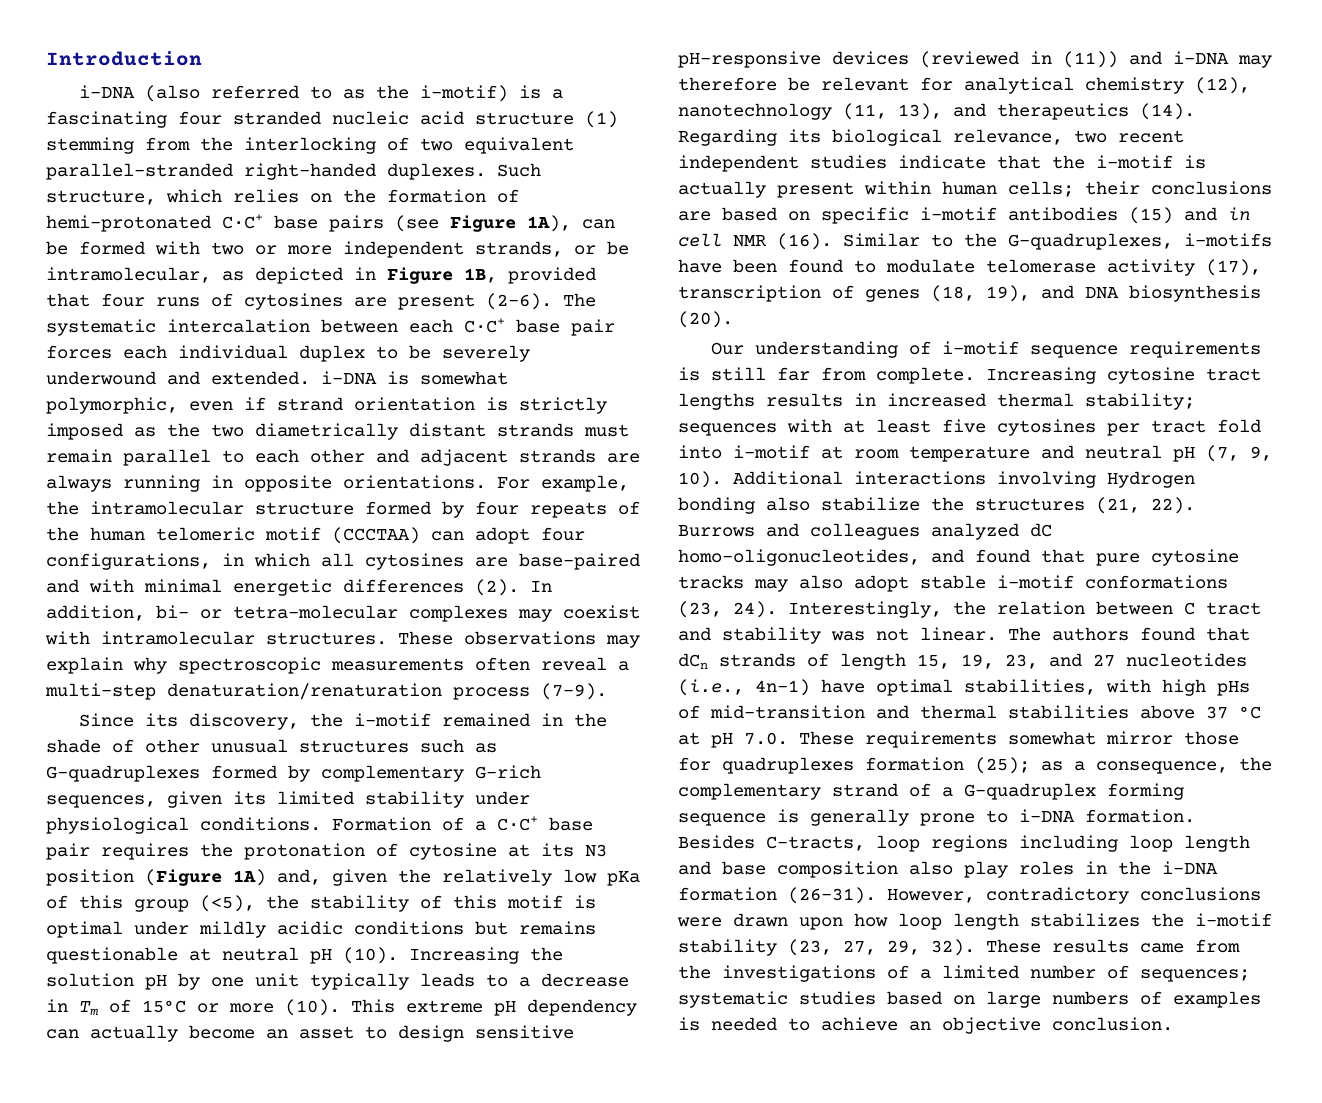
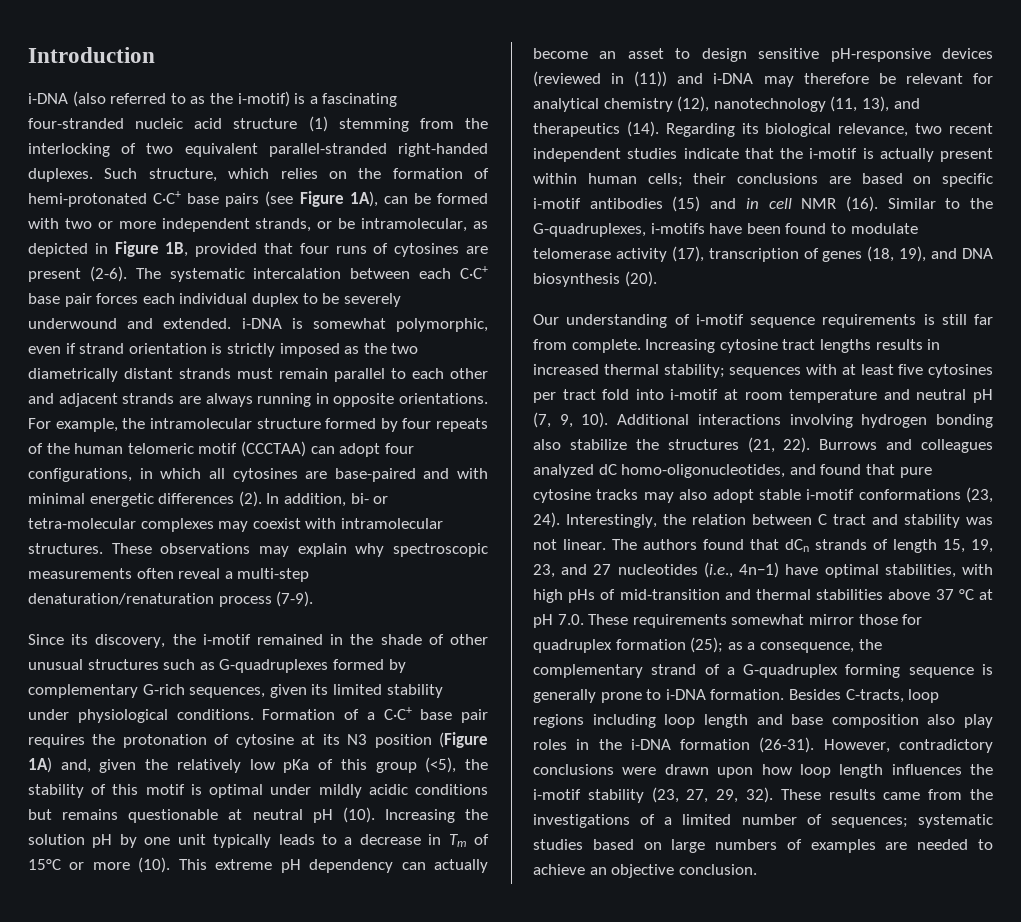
- i-DNA (also referred to as the i-motif) is a fascinating four stranded nucleic acid structure (1) stemming from the interlocking of two equivalent parallel-stranded right-handed duplexes.
+ i-DNA (also referred to as the i-motif) is a fascinating four-stranded nucleic acid structure (1) stemming from the interlocking of two equivalent parallel-stranded right-handed duplexes.
- Additional interactions involving Hydrogen bonding also stabilize the structures (21, 22).
+ Additional interactions involving hydrogen bonding also stabilize the structures (21, 22).
- The authors found that dCn strands of length 15, 19, 23, and 27 nucleotides (i.e., 4n−1) have optimal stabilities, with high pHs of mid-transition and thermal stabilities above 37 °C at pH 7.0. These requirements somewhat mirror those for quadruplexes formation (25); as a consequence, the complementary strand of a G-quadruplex forming sequence is generally prone to i-DNA formation.
+ The authors found that dCn strands of length 15, 19, 23, and 27 nucleotides (i.e., 4n−1) have optimal stabilities, with high pHs of mid-transition and thermal stabilities above 37 °C at pH 7.0. These requirements somewhat mirror those for quadruplex formation (25); as a consequence, the complementary strand of a G-quadruplex forming sequence is generally prone to i-DNA formation.
- However, contradictory conclusions were drawn upon how loop length stabilizes the i-motif stability (23, 27, 29, 32).
+ However, contradictory conclusions were drawn upon how loop length influences the i-motif stability (23, 27, 29, 32).
- These results came from the investigations of a limited number of sequences; systematic studies based on large numbers of examples is needed to achieve an objective conclusion.
+ These results came from the investigations of a limited number of sequences; systematic studies based on large numbers of examples are needed to achieve an objective conclusion.

